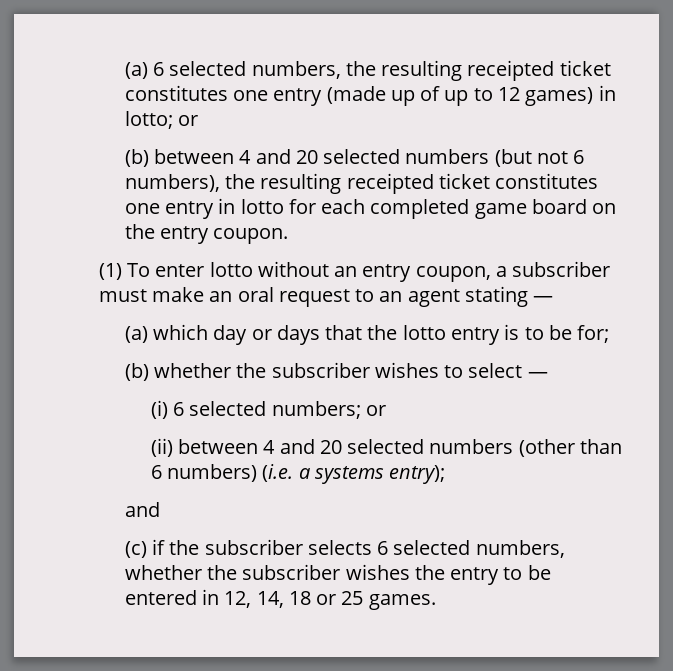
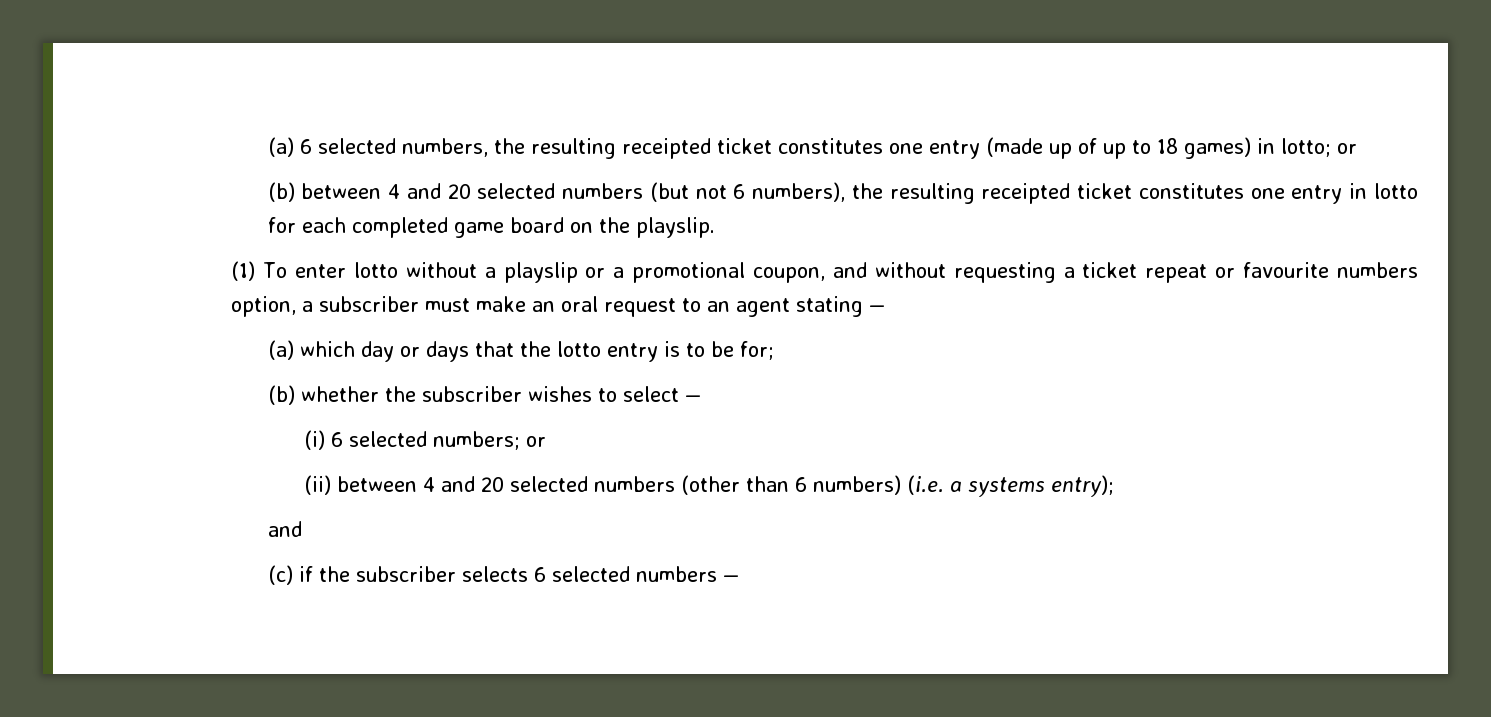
- (a) 6 selected numbers, the resulting receipted ticket constitutes one entry (made up of up to 12 games) in lotto; or
+ (a) 6 selected numbers, the resulting receipted ticket constitutes one entry (made up of up to 18 games) in lotto; or
- (b) between 4 and 20 selected numbers (but not 6 numbers), the resulting receipted ticket constitutes one entry in lotto for each completed game board on the entry coupon.
+ (b) between 4 and 20 selected numbers (but not 6 numbers), the resulting receipted ticket constitutes one entry in lotto for each completed game board on the playslip.
- (1) To enter lotto without an entry coupon, a subscriber must make an oral request to an agent stating —
+ (1) To enter lotto without a playslip or a promotional coupon, and without requesting a ticket repeat or favourite numbers option, a subscriber must make an oral request to an agent stating —
- (c) if the subscriber selects 6 selected numbers, whether the subscriber wishes the entry to be entered in 12, 14, 18 or 25 games.
+ (c) if the subscriber selects 6 selected numbers —

